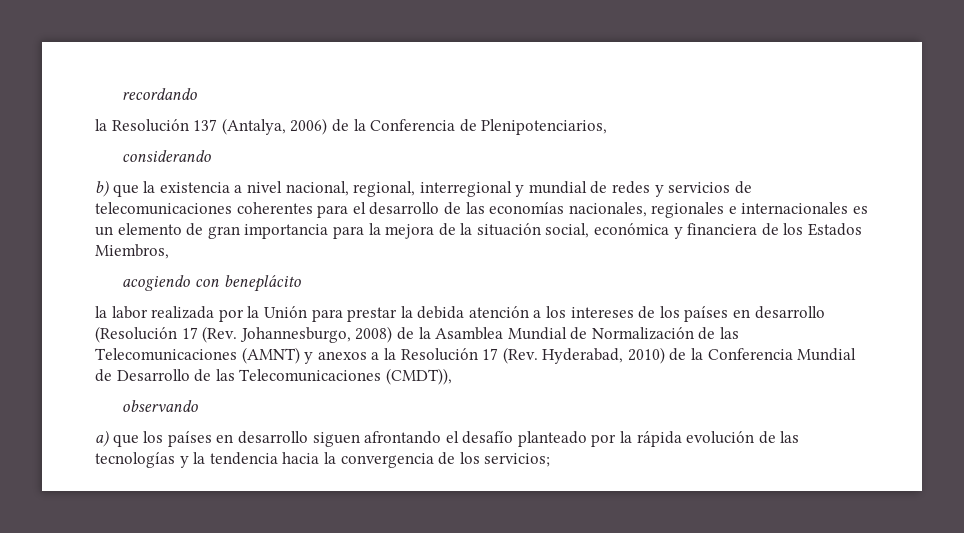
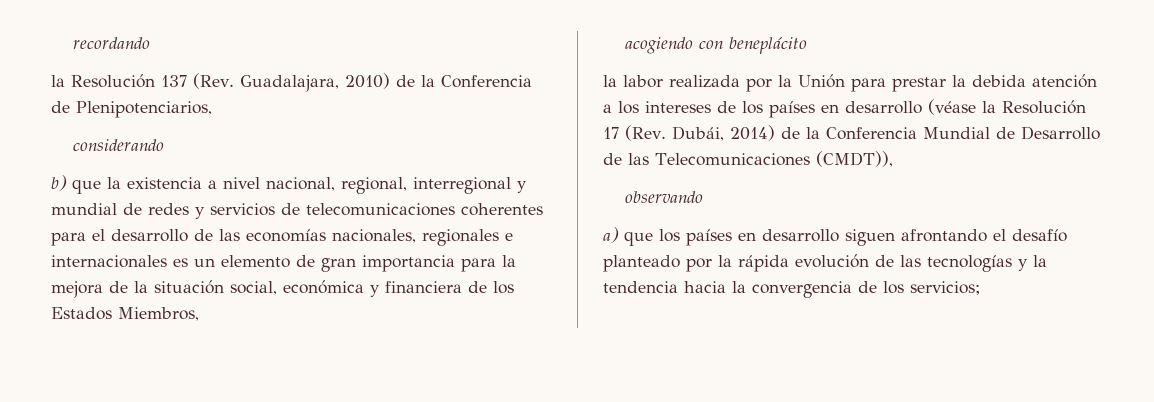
- la Resolución 137 (Antalya, 2006) de la Conferencia de Plenipotenciarios,
+ la Resolución 137 (Rev. Guadalajara, 2010) de la Conferencia de Plenipotenciarios,
- la labor realizada por la Unión para prestar la debida atención a los intereses de los países en desarrollo (Resolución 17 (Rev. Johannesburgo, 2008) de la Asamblea Mundial de Normalización de las Telecomunicaciones (AMNT) y anexos a la Resolución 17 (Rev. Hyderabad, 2010) de la Conferencia Mundial de Desarrollo de las Telecomunicaciones (CMDT)),
+ la labor realizada por la Unión para prestar la debida atención a los intereses de los países en desarrollo (véase la Resolución 17 (Rev. Dubái, 2014) de la Conferencia Mundial de Desarrollo de las Telecomunicaciones (CMDT)),

